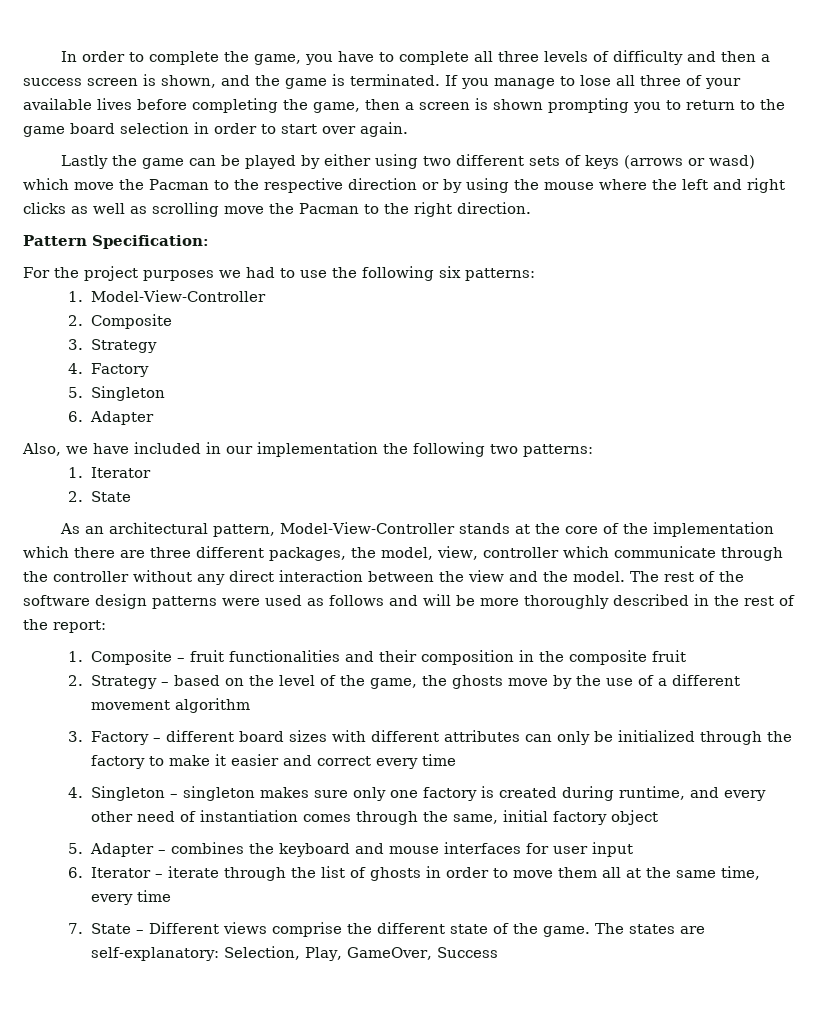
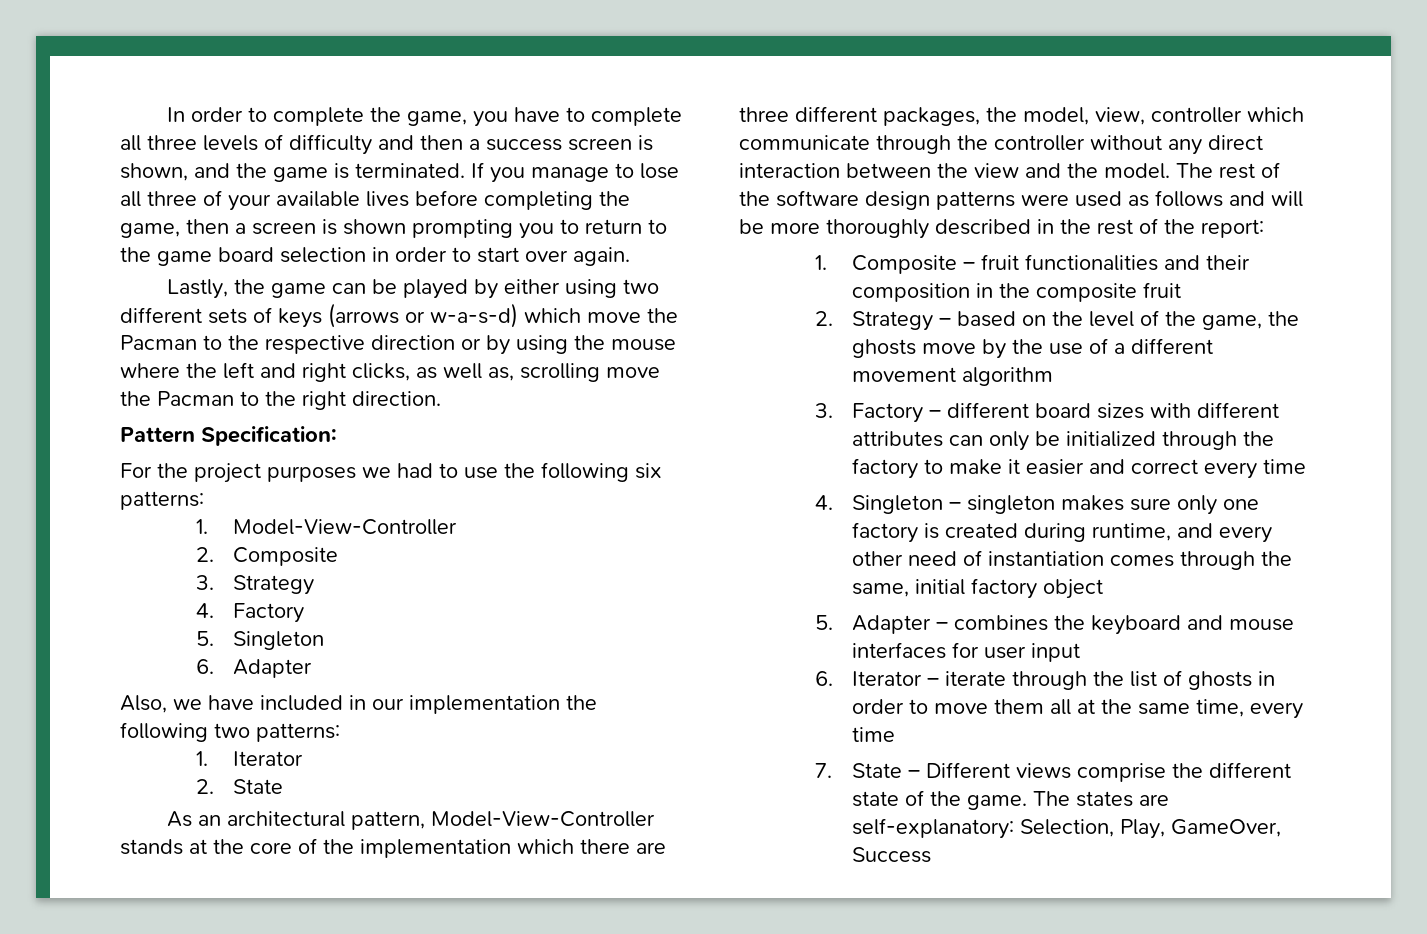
- Lastly the game can be played by either using two different sets of keys (arrows or wasd) which move the Pacman to the respective direction or by using the mouse where the left and right clicks as well as scrolling move the Pacman to the right direction.
+ Lastly, the game can be played by either using two different sets of keys (arrows or w-a-s-d) which move the Pacman to the respective direction or by using the mouse where the left and right clicks, as well as, scrolling move the Pacman to the right direction.

